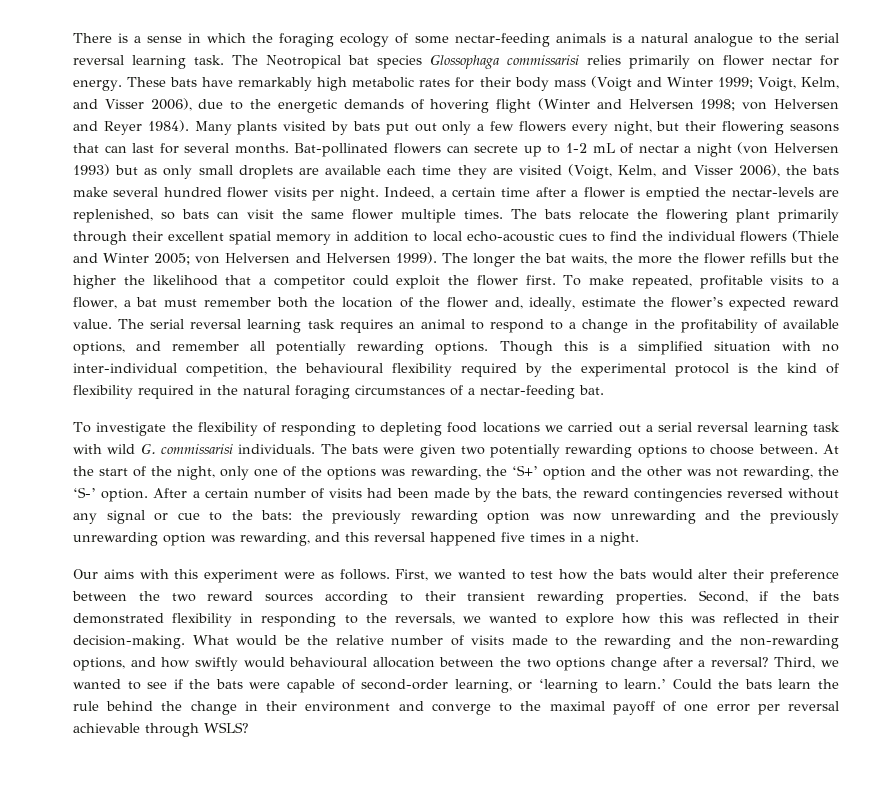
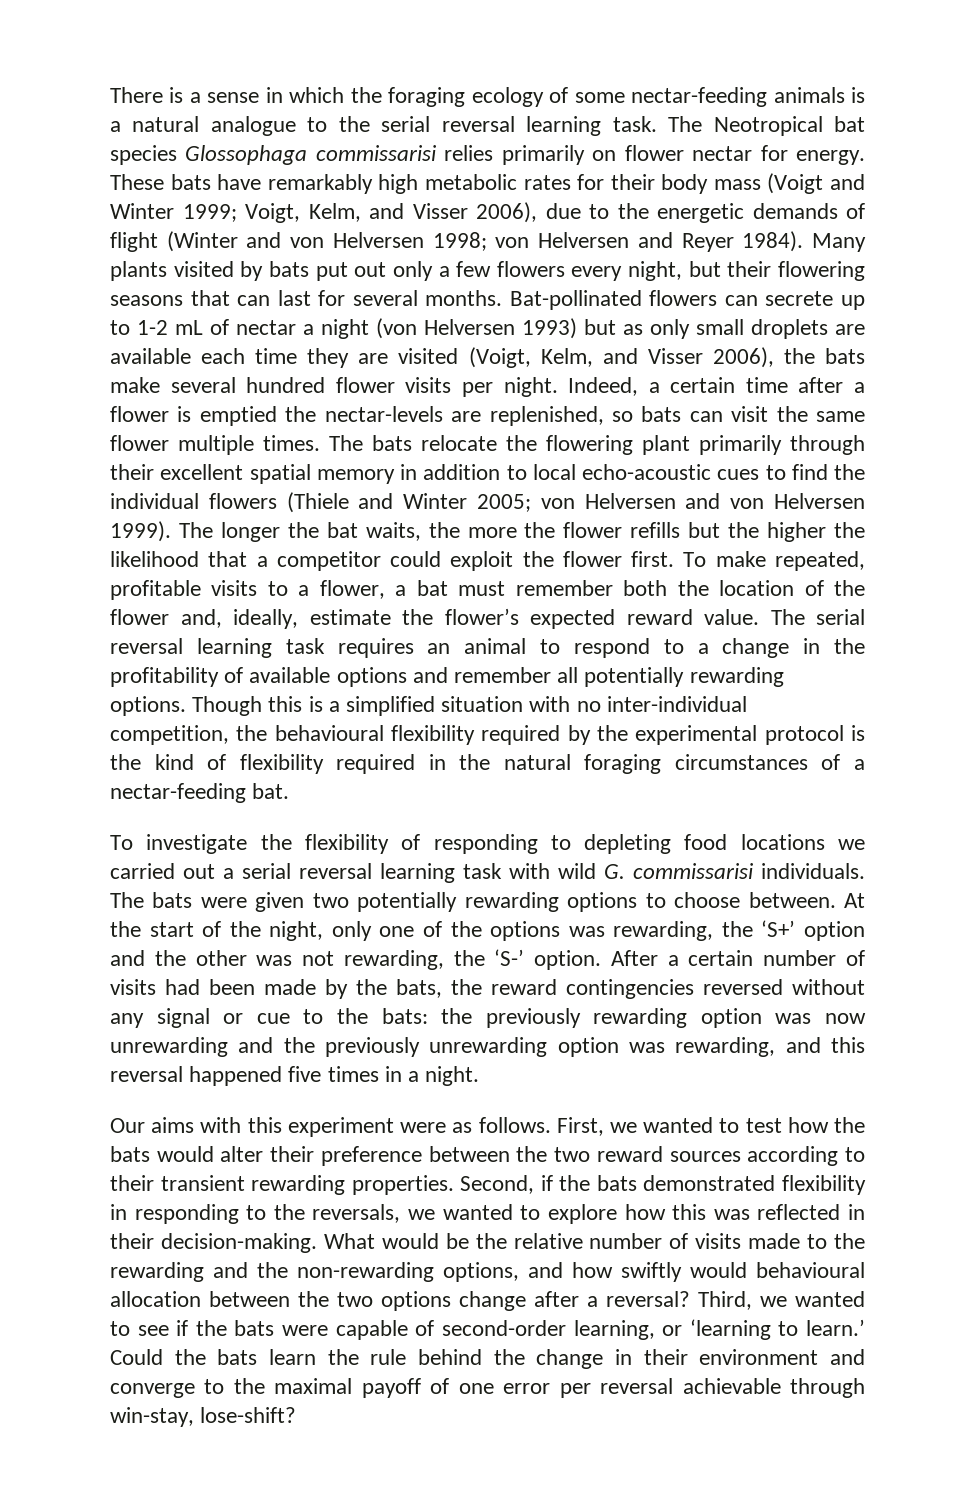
- These bats have remarkably high metabolic rates for their body mass (Voigt and Winter 1999; Voigt, Kelm, and Visser 2006), due to the energetic demands of hovering flight (Winter and Helversen 1998; von Helversen and Reyer 1984).
+ These bats have remarkably high metabolic rates for their body mass (Voigt and Winter 1999; Voigt, Kelm, and Visser 2006), due to the energetic demands of flight (Winter and von Helversen 1998; von Helversen and Reyer 1984).
- The bats relocate the flowering plant primarily through their excellent spatial memory in addition to local echo-acoustic cues to find the individual flowers (Thiele and Winter 2005; von Helversen and Helversen 1999).
+ The bats relocate the flowering plant primarily through their excellent spatial memory in addition to local echo-acoustic cues to find the individual flowers (Thiele and Winter 2005; von Helversen and von Helversen 1999).
- The serial reversal learning task requires an animal to respond to a change in the profitability of available options, and remember all potentially rewarding options.
+ The serial reversal learning task requires an animal to respond to a change in the profitability of available options and remember all potentially rewarding options.
- Could the bats learn the rule behind the change in their environment and converge to the maximal payoff of one error per reversal achievable through WSLS?
+ Could the bats learn the rule behind the change in their environment and converge to the maximal payoff of one error per reversal achievable through win-stay, lose-shift?

